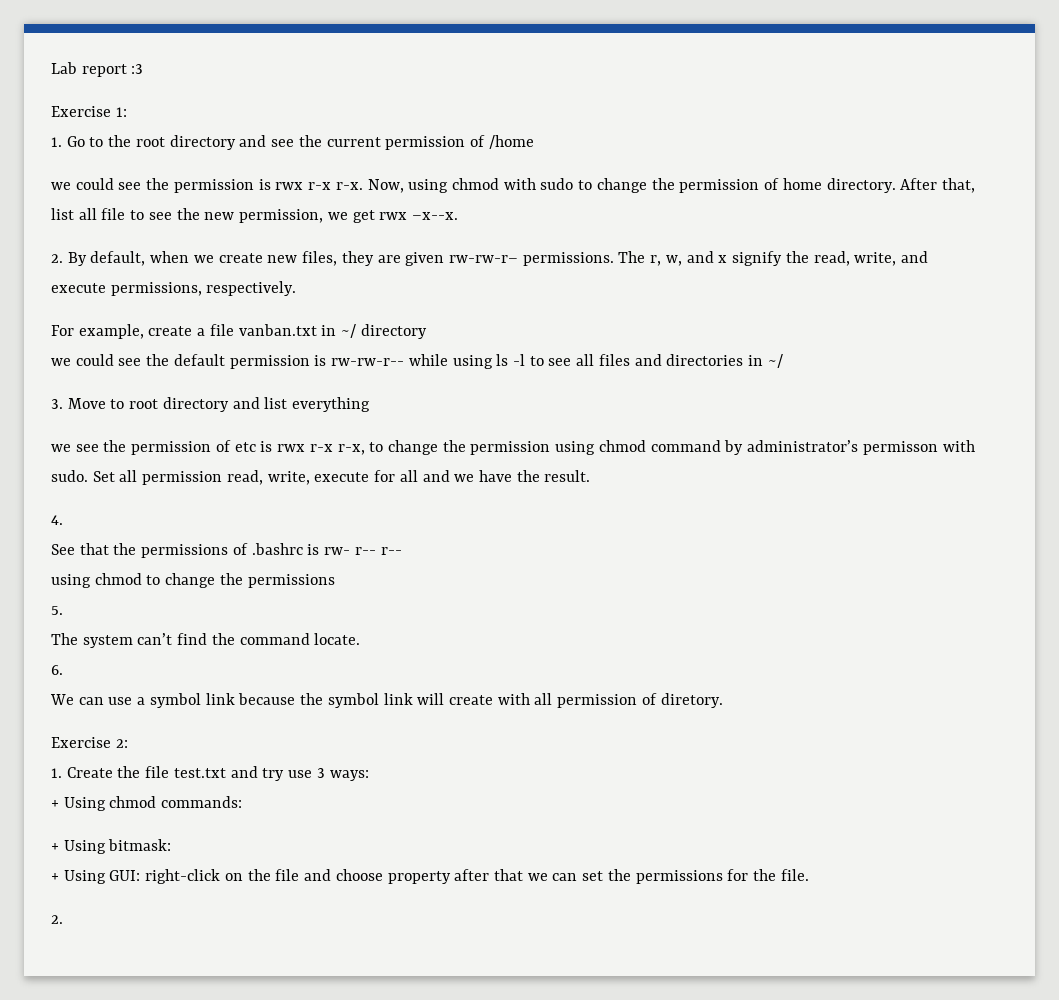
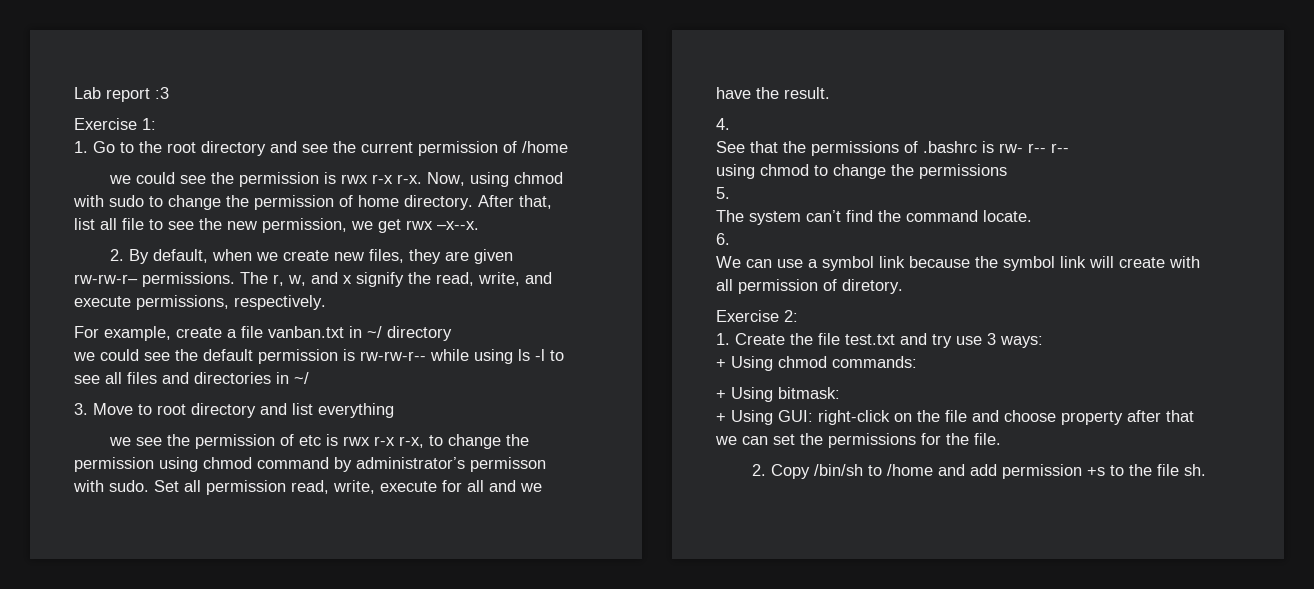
  + Using GUI: right-click on the file and choose property after that we can set the permissions for the file.
- 2.
+ 2. Copy /bin/sh to /home and add permission +s to the file sh.

